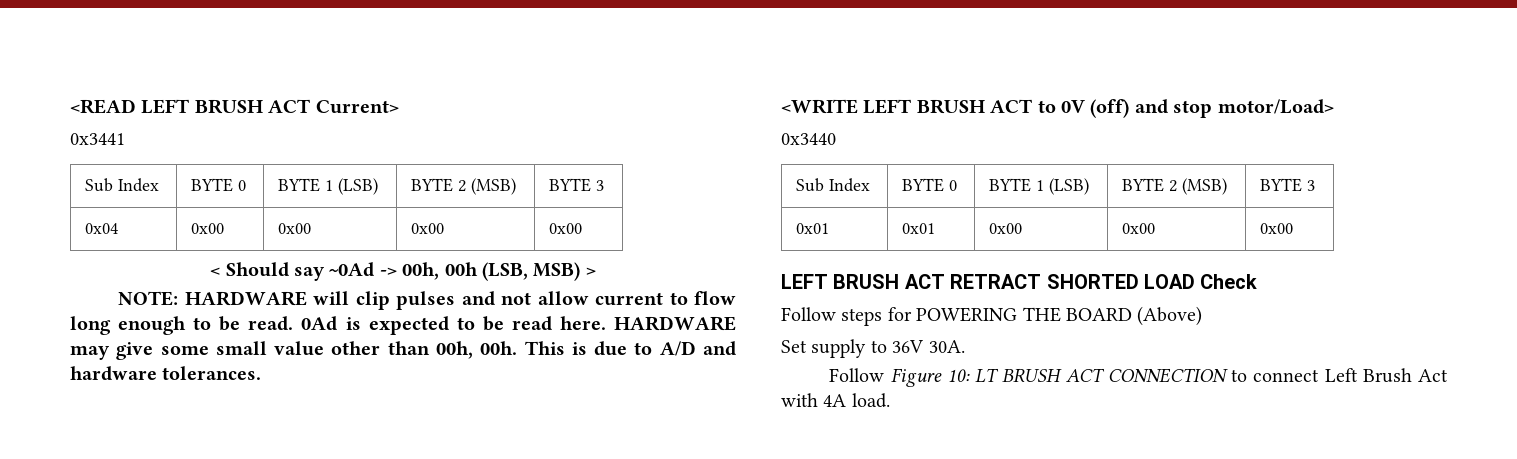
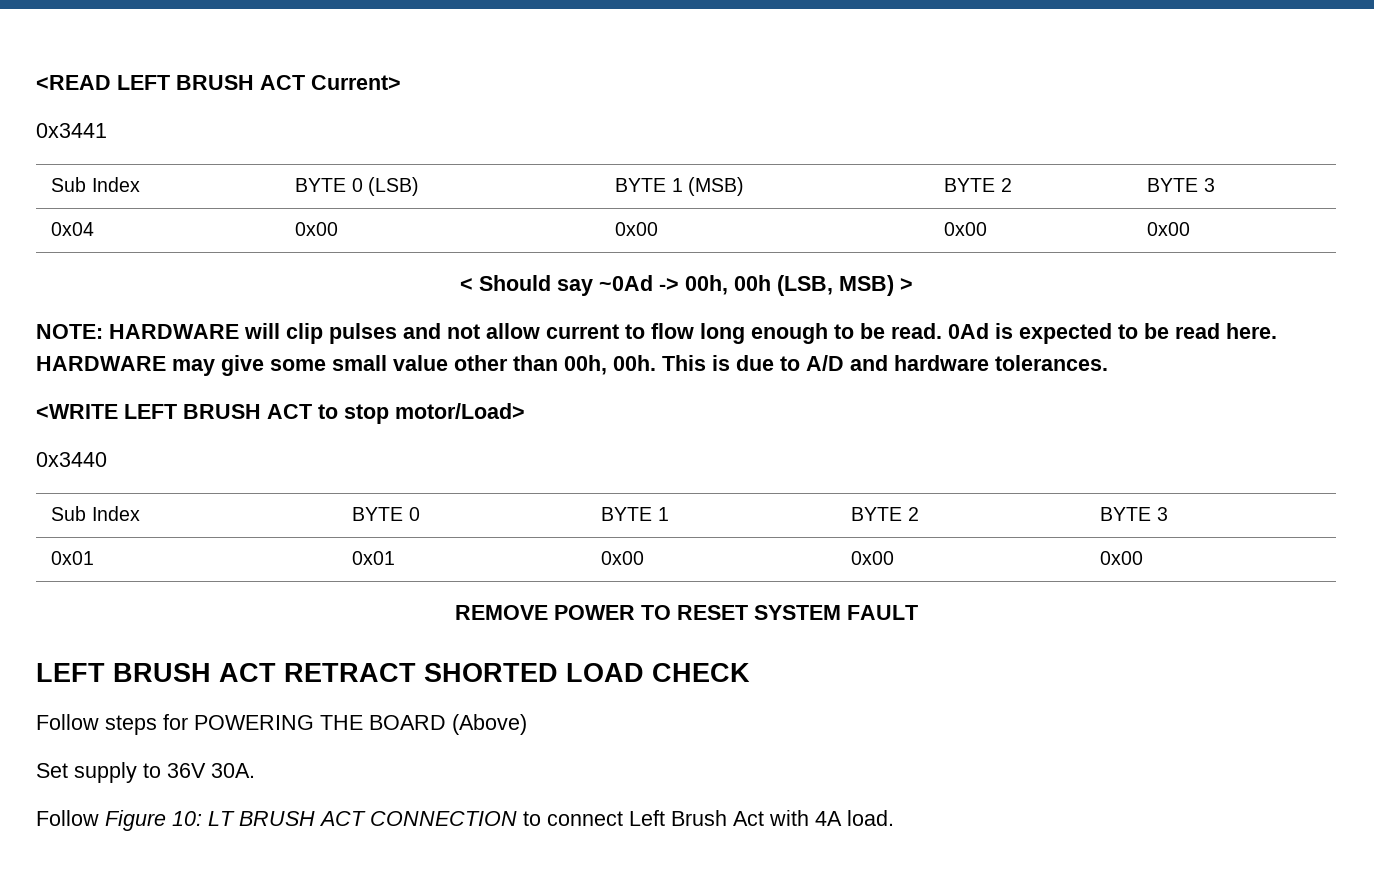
  0x3441
- Sub Index | BYTE 0 | BYTE 1 (LSB) | BYTE 2 (MSB) | BYTE 3
+ Sub Index | BYTE 0 (LSB) | BYTE 1 (MSB) | BYTE 2 | BYTE 3
- <WRITE LEFT BRUSH ACT to 0V (off) and stop motor/Load>
+ <WRITE LEFT BRUSH ACT to stop motor/Load>
  0x3440
- Sub Index | BYTE 0 | BYTE 1 (LSB) | BYTE 2 (MSB) | BYTE 3
+ Sub Index | BYTE 0 | BYTE 1 | BYTE 2 | BYTE 3
+ REMOVE POWER TO RESET SYSTEM FAULT
- LEFT BRUSH ACT RETRACT SHORTED LOAD Check
+ LEFT BRUSH ACT RETRACT SHORTED LOAD CHECK

